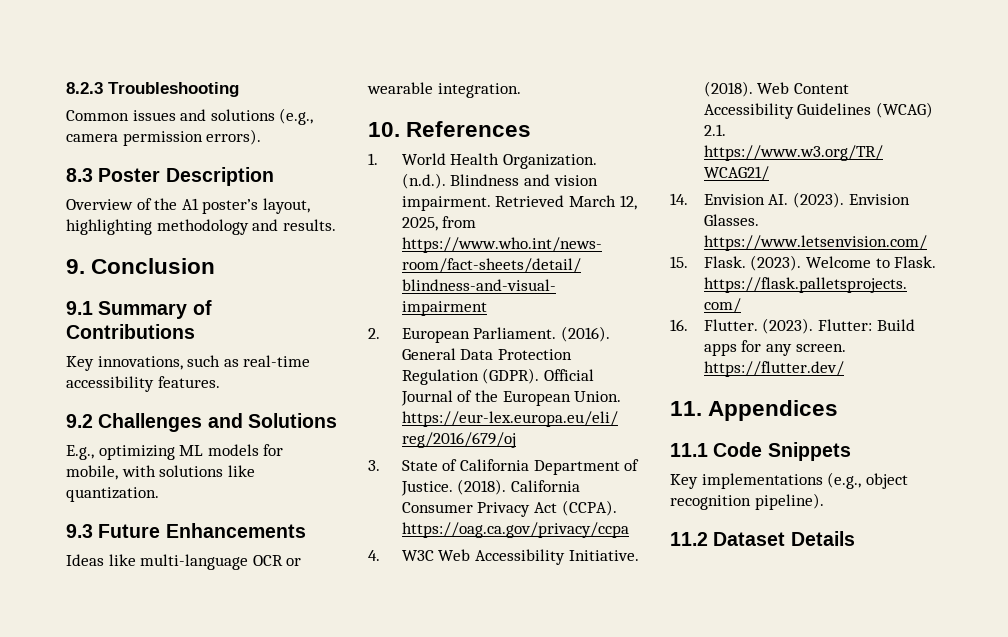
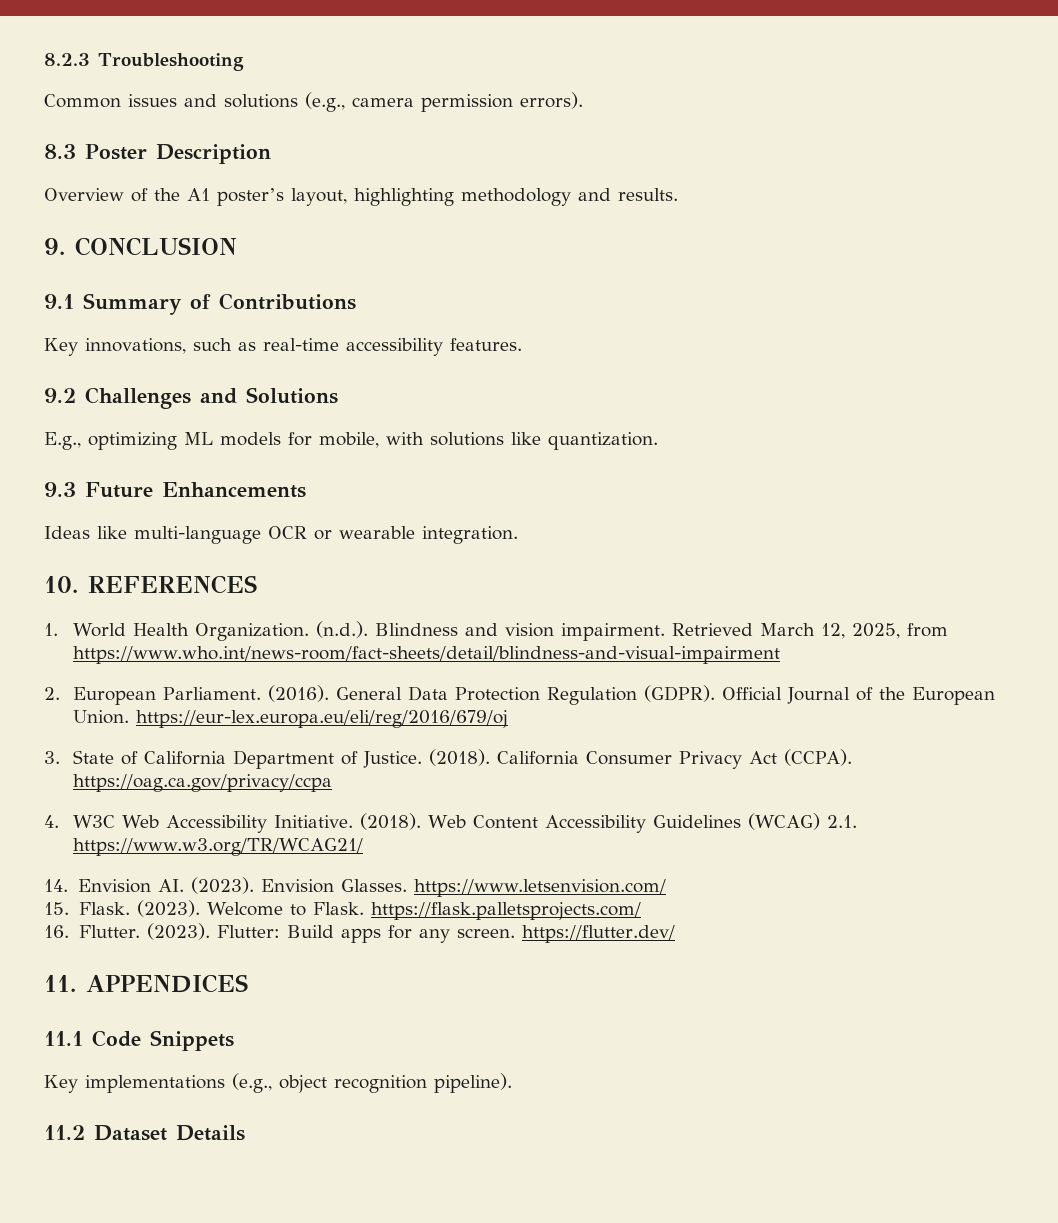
- 9. Conclusion
+ 9. CONCLUSION
- 10. References
+ 10. REFERENCES
- 11. Appendices
+ 11. APPENDICES

